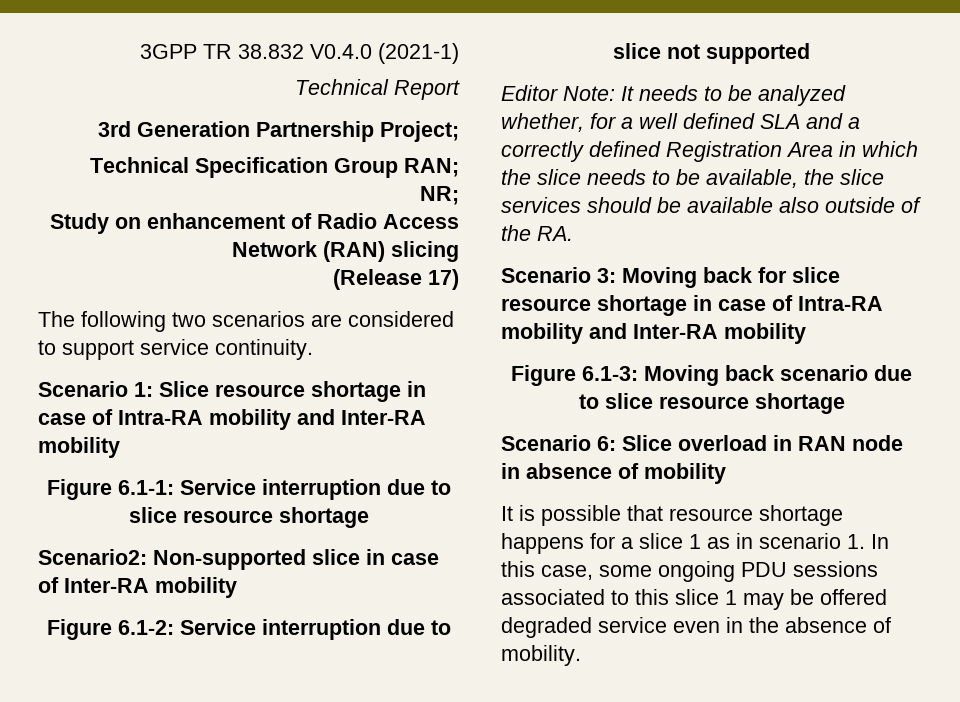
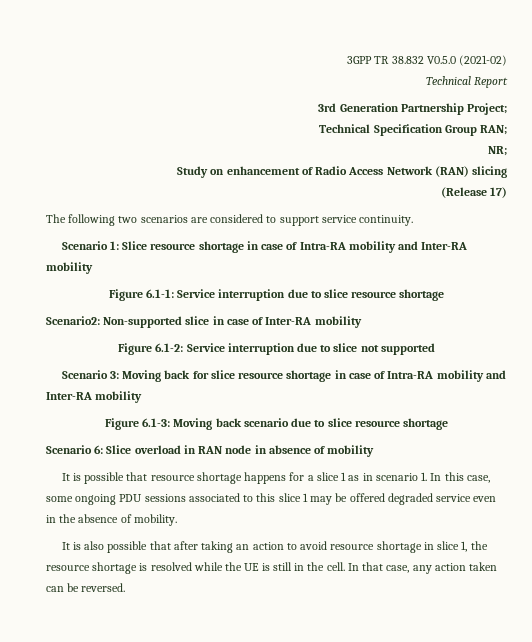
- 3GPP TR 38.832 V0.4.0 (2021-1)
+ 3GPP TR 38.832 V0.5.0 (2021-02)
- Editor Note: It needs to be analyzed whether, for a well defined SLA and a correctly defined Registration Area in which the slice needs to be available, the slice services should be available also outside of the RA.
+ It is also possible that after taking an action to avoid resource shortage in slice 1, the resource shortage is resolved while the UE is still in the cell. In that case, any action taken can be reversed.

